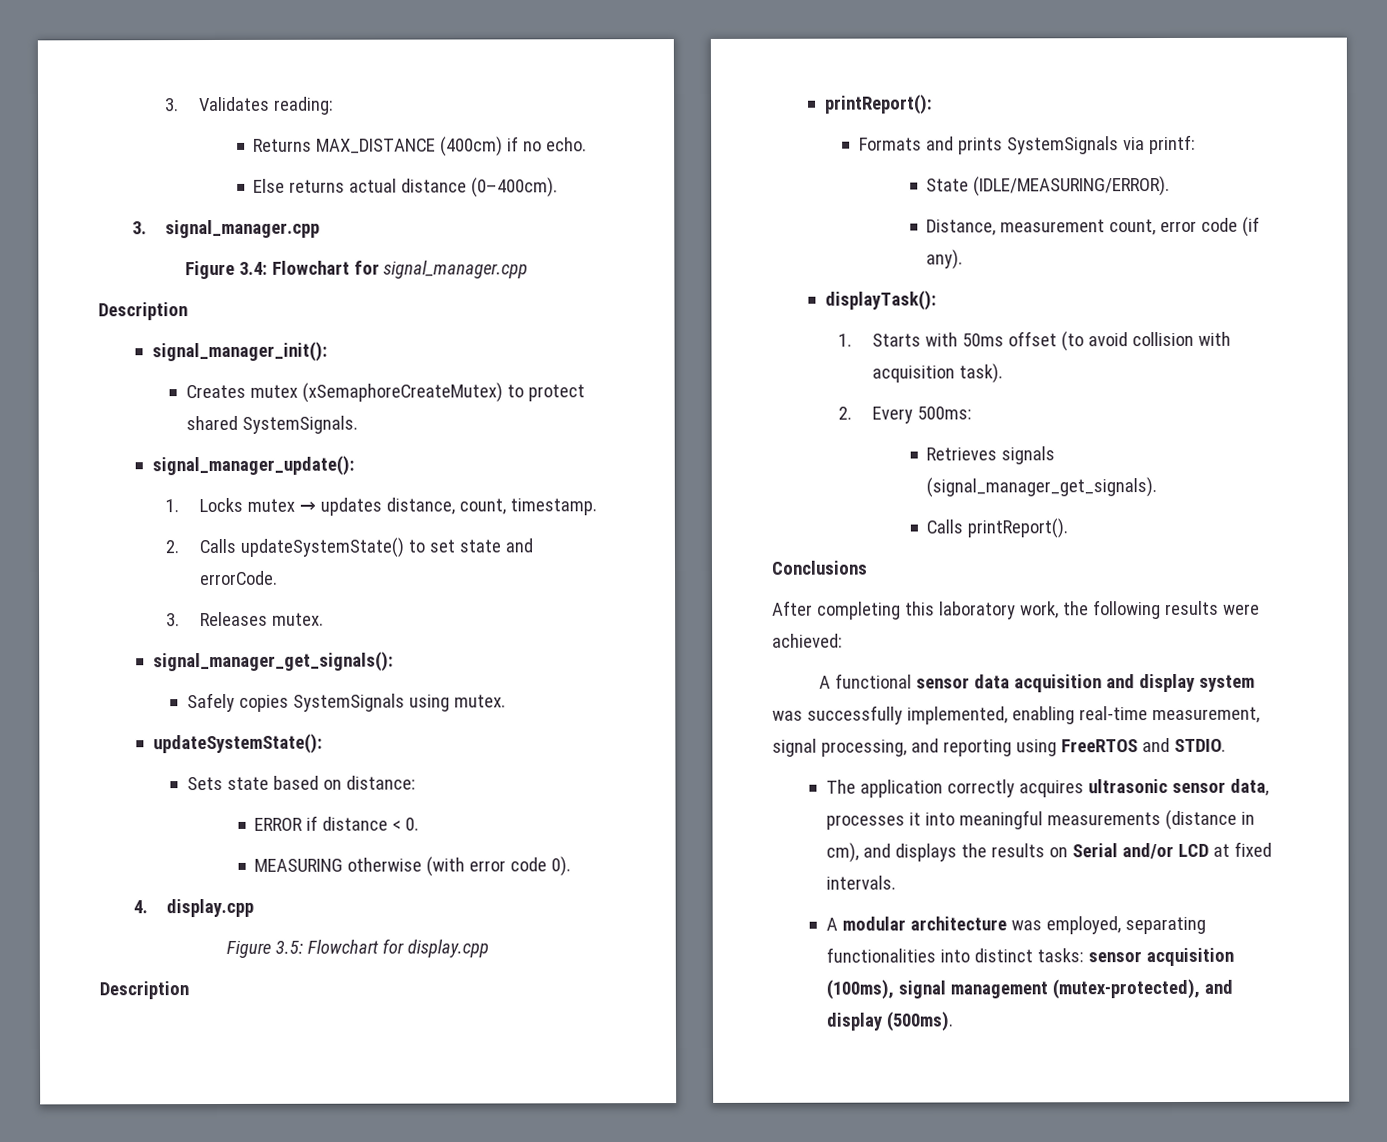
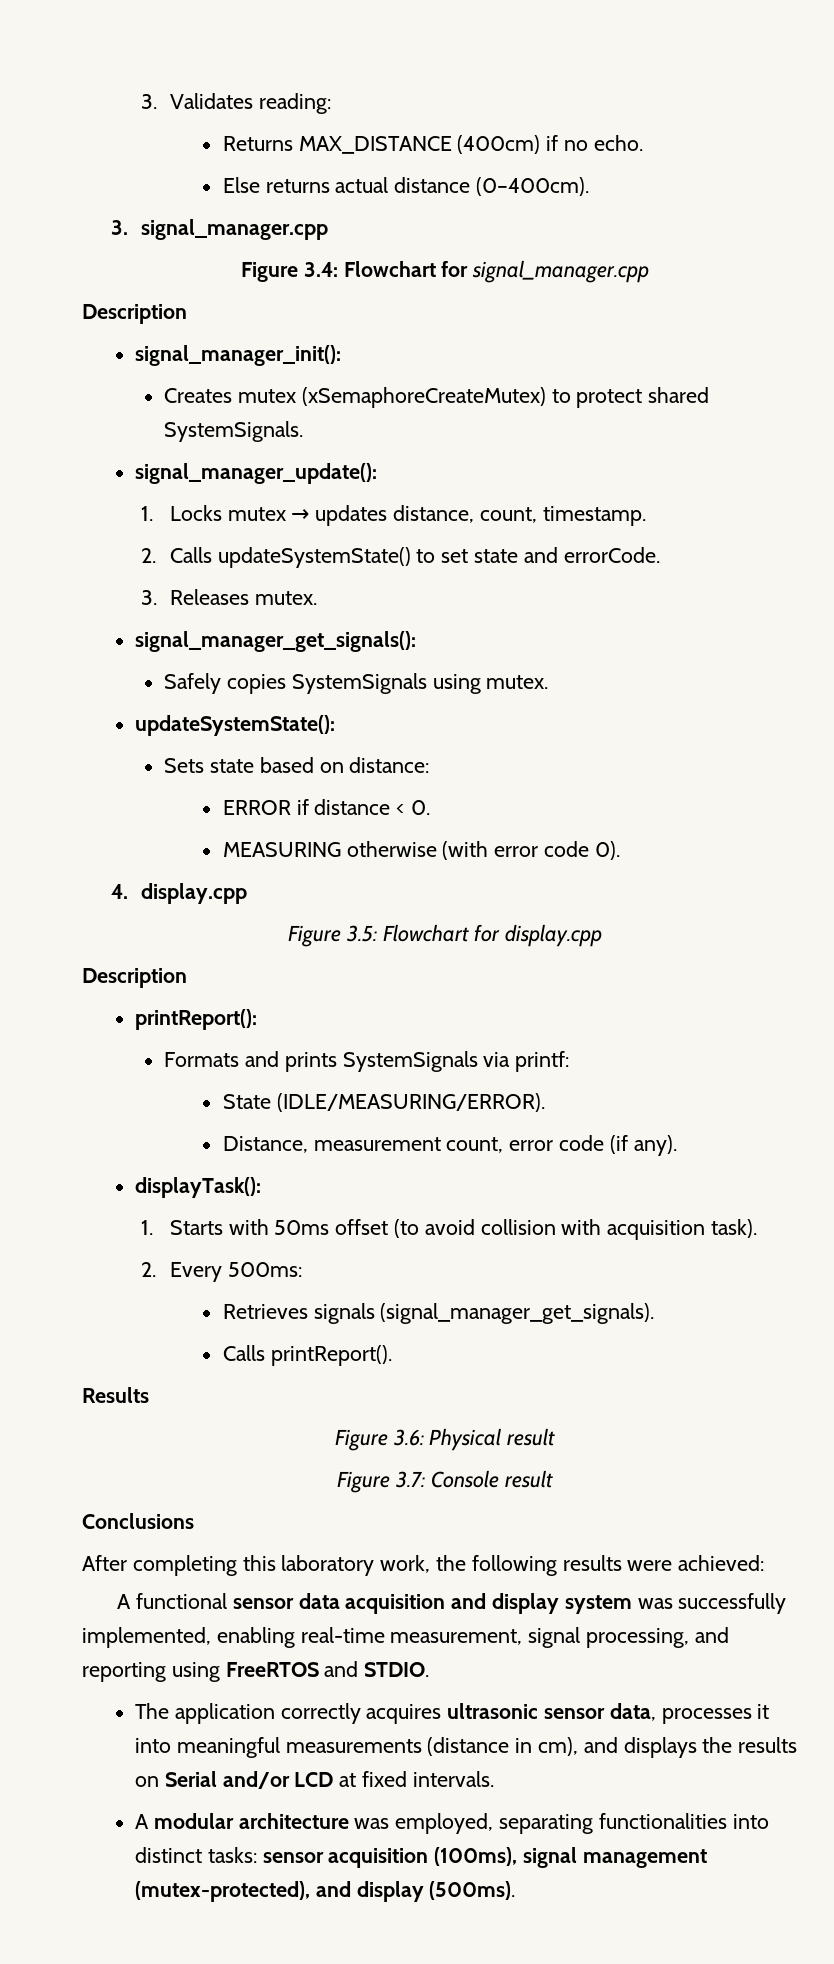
+ Results
+ Figure 3.6: Physical result
+ Figure 3.7: Console result

